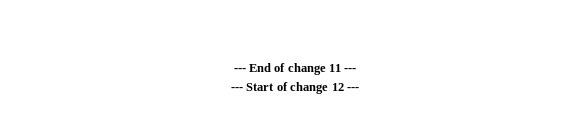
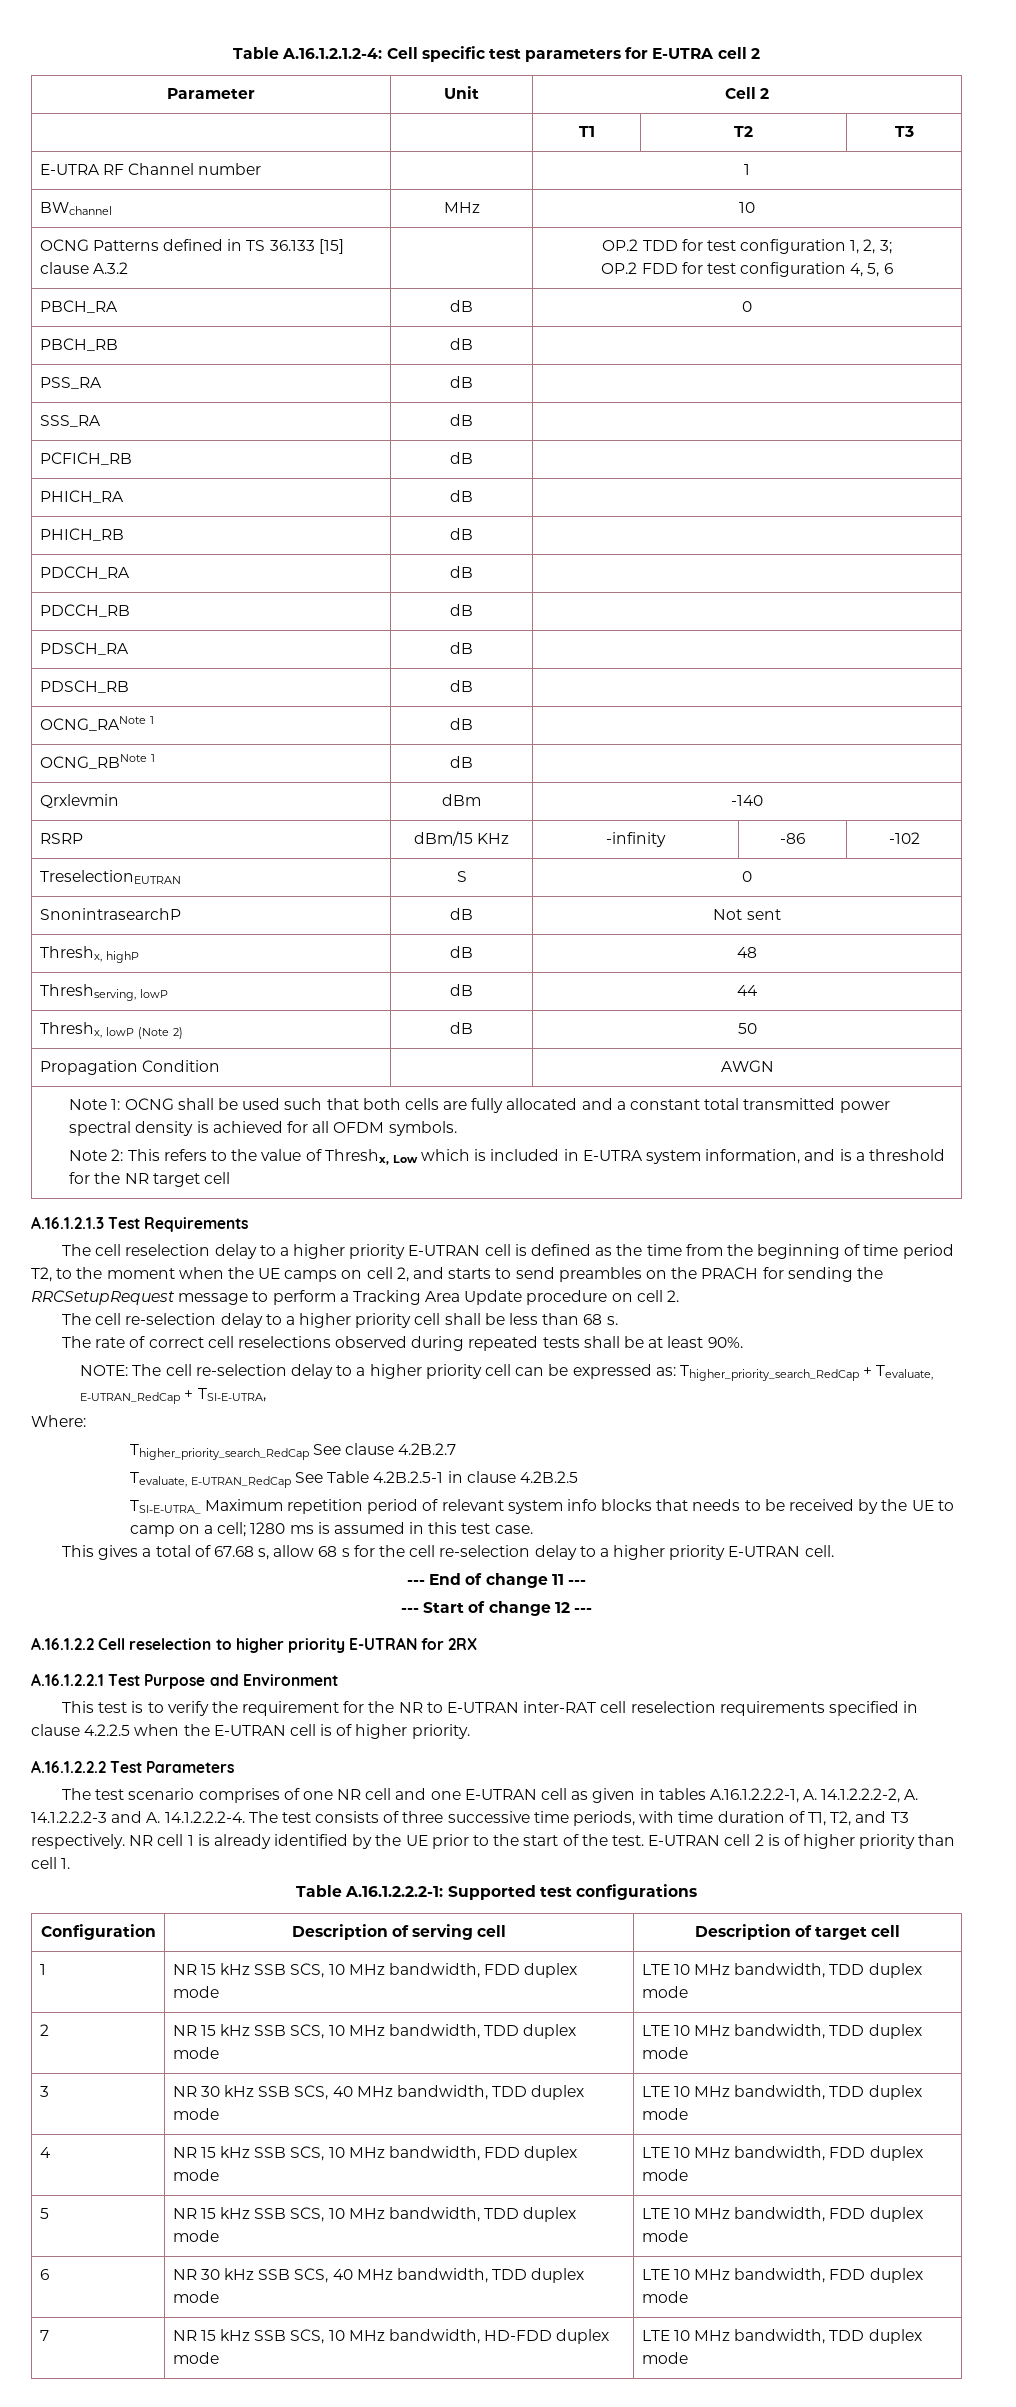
+ Table A.16.1.2.1.2-4: Cell specific test parameters for E-UTRA cell 2
+ Parameter | Unit | Cell 2
+ | | T1 | T2 | T3
+ E-UTRA RF Channel number | | 1
+ BWchannel | MHz | 10
+ OCNG Patterns defined in TS 36.133 [15] clause A.3.2 | | OP.2 TDD for test configuration 1, 2, 3;
+ OP.2 FDD for test configuration 4, 5, 6
+ PBCH_RA | dB | 0
+ PBCH_RB | dB |
+ PSS_RA | dB |
+ SSS_RA | dB |
+ PCFICH_RB | dB |
+ PHICH_RA | dB |
+ PHICH_RB | dB |
+ PDCCH_RA | dB |
+ PDCCH_RB | dB |
+ PDSCH_RA | dB |
+ PDSCH_RB | dB |
+ OCNG_RANote 1 | dB |
+ OCNG_RBNote 1 | dB |
+ Qrxlevmin | dBm | -140
+ RSRP | dBm/15 KHz | -infinity | -86 | -102
+ TreselectionEUTRAN | S | 0
+ SnonintrasearchP | dB | Not sent
+ Threshx, highP | dB | 48
+ Threshserving, lowP | dB | 44
+ Threshx, lowP (Note 2) | dB | 50
+ Propagation Condition | | AWGN
+ Note 1: OCNG shall be used such that both cells are fully allocated and a constant total transmitted power spectral density is achieved for all OFDM symbols.
+ Note 2: This refers to the value of Threshx, Low which is included in E-UTRA system information, and is a threshold for the NR target cell
+ A.16.1.2.1.3 Test Requirements
+ The cell reselection delay to a higher priority E-UTRAN cell is defined as the time from the beginning of time period T2, to the moment when the UE camps on cell 2, and starts to send preambles on the PRACH for sending the RRCSetupRequest message to perform a Tracking Area Update procedure on cell 2.
+ The cell re-selection delay to a higher priority cell shall be less than 68 s.
+ The rate of correct cell reselections observed during repeated tests shall be at least 90%.
+ NOTE: The cell re-selection delay to a higher priority cell can be expressed as: Thigher_priority_search_RedCap + Tevaluate, E-UTRAN_RedCap + TSI-E-UTRA,
+ Where:
+ Thigher_priority_search_RedCap See clause 4.2B.2.7
+ Tevaluate, E-UTRAN_RedCap See Table 4.2B.2.5-1 in clause 4.2B.2.5
+ TSI-E-UTRA_ Maximum repetition period of relevant system info blocks that needs to be received by the UE to camp on a cell; 1280 ms is assumed in this test case.
+ This gives a total of 67.68 s, allow 68 s for the cell re-selection delay to a higher priority E-UTRAN cell.
+ A.16.1.2.2 Cell reselection to higher priority E-UTRAN for 2RX
+ A.16.1.2.2.1 Test Purpose and Environment
+ This test is to verify the requirement for the NR to E-UTRAN inter-RAT cell reselection requirements specified in clause 4.2.2.5 when the E-UTRAN cell is of higher priority.
+ A.16.1.2.2.2 Test Parameters
+ The test scenario comprises of one NR cell and one E-UTRAN cell as given in tables A.16.1.2.2.2-1, A. 14.1.2.2.2-2, A. 14.1.2.2.2-3 and A. 14.1.2.2.2-4. The test consists of three successive time periods, with time duration of T1, T2, and T3 respectively. NR cell 1 is already identified by the UE prior to the start of the test. E-UTRAN cell 2 is of higher priority than cell 1.
+ Table A.16.1.2.2.2-1: Supported test configurations
+ Configuration | Description of serving cell | Description of target cell
+ 1 | NR 15 kHz SSB SCS, 10 MHz bandwidth, FDD duplex mode | LTE 10 MHz bandwidth, TDD duplex mode
+ 2 | NR 15 kHz SSB SCS, 10 MHz bandwidth, TDD duplex mode | LTE 10 MHz bandwidth, TDD duplex mode
+ 3 | NR 30 kHz SSB SCS, 40 MHz bandwidth, TDD duplex mode | LTE 10 MHz bandwidth, TDD duplex mode
+ 4 | NR 15 kHz SSB SCS, 10 MHz bandwidth, FDD duplex mode | LTE 10 MHz bandwidth, FDD duplex mode
+ 5 | NR 15 kHz SSB SCS, 10 MHz bandwidth, TDD duplex mode | LTE 10 MHz bandwidth, FDD duplex mode
+ 6 | NR 30 kHz SSB SCS, 40 MHz bandwidth, TDD duplex mode | LTE 10 MHz bandwidth, FDD duplex mode
+ 7 | NR 15 kHz SSB SCS, 10 MHz bandwidth, HD-FDD duplex mode | LTE 10 MHz bandwidth, TDD duplex mode

